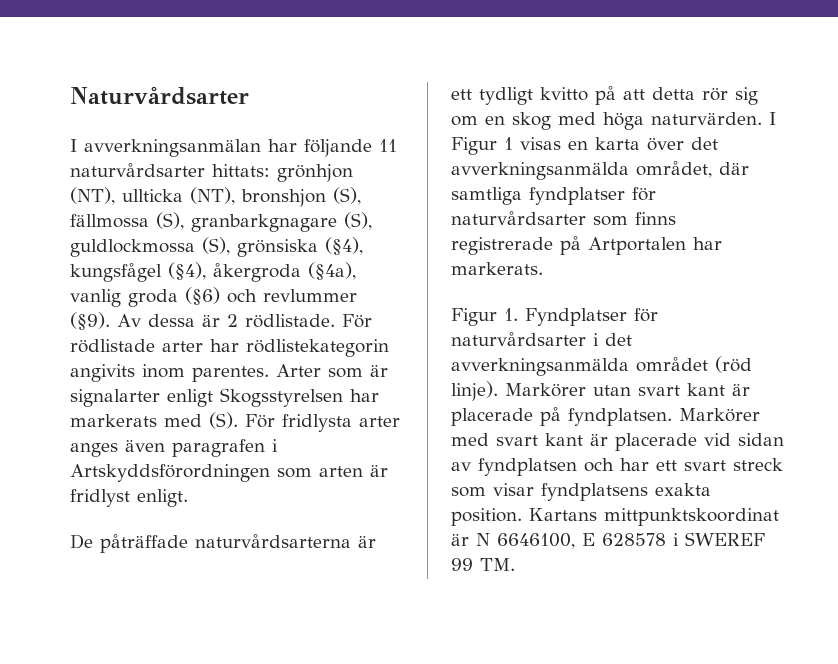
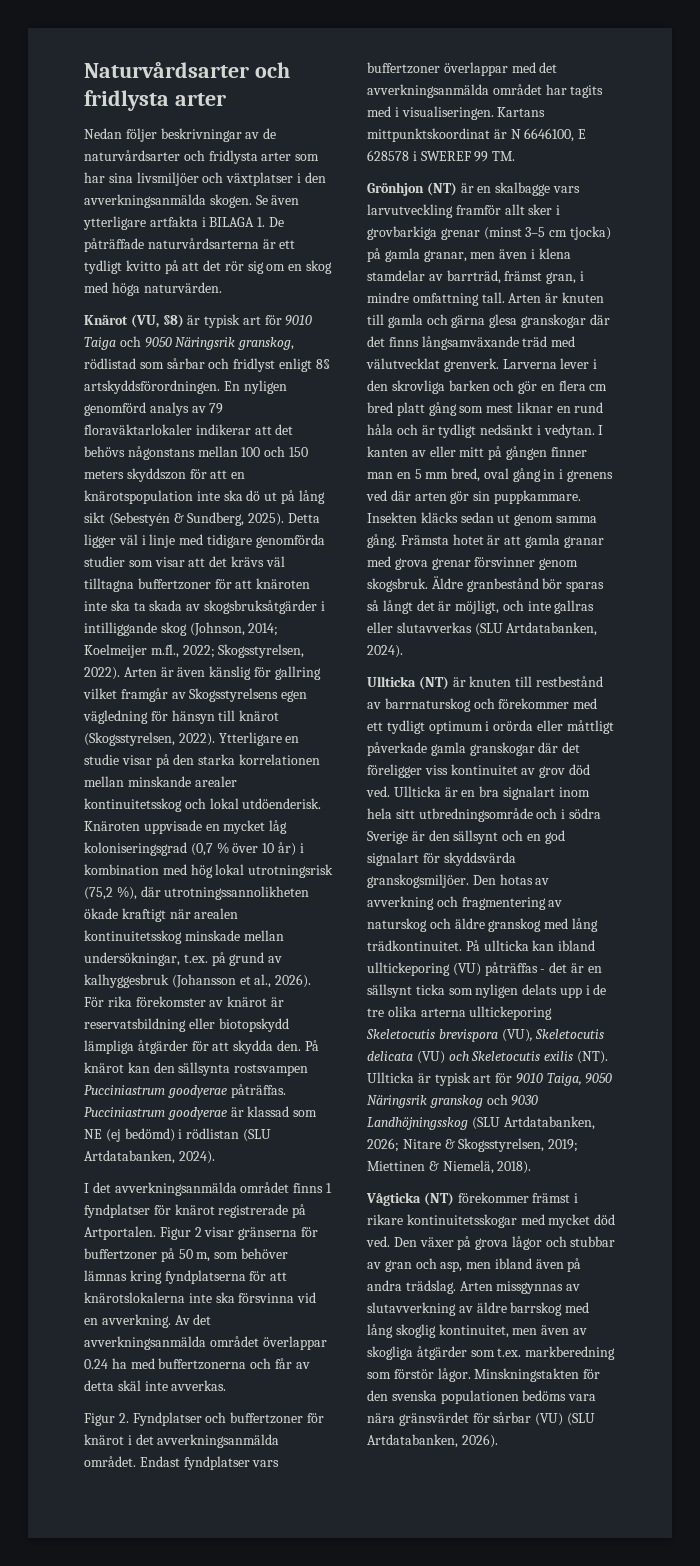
- Naturvårdsarter
- I avverkningsanmälan har följande 11 naturvårdsarter hittats: grönhjon (NT), ullticka (NT), bronshjon (S), fällmossa (S), granbarkgnagare (S), guldlockmossa (S), grönsiska (§4), kungsfågel (§4), åkergroda (§4a), vanlig groda (§6) och revlummer (§9). Av dessa är 2 rödlistade. För rödlistade arter har rödlistekategorin angivits inom parentes. Arter som är signalarter enligt Skogsstyrelsen har markerats med (S). För fridlysta arter anges även paragrafen i Artskyddsförordningen som arten är fridlyst enligt.
- De påträffade naturvårdsarterna är ett tydligt kvitto på att detta rör sig om en skog med höga naturvärden. I Figur 1 visas en karta över det avverkningsanmälda området, där samtliga fyndplatser för naturvårdsarter som finns registrerade på Artportalen har markerats.
- Figur 1. Fyndplatser för naturvårdsarter i det avverkningsanmälda området (röd linje). Markörer utan svart kant är placerade på fyndplatsen. Markörer med svart kant är placerade vid sidan av fyndplatsen och har ett svart streck som visar fyndplatsens exakta position.
+ Naturvårdsarter och fridlysta arter
+ Nedan följer beskrivningar av de naturvårdsarter och fridlysta arter som har sina livsmiljöer och växtplatser i den avverkningsanmälda skogen. Se även ytterligare artfakta i BILAGA 1. De påträffade naturvårdsarterna är ett tydligt kvitto på att det rör sig om en skog med höga naturvärden.
+ Knärot (VU, §8) är typisk art för 9010 Taiga och 9050 Näringsrik granskog, rödlistad som sårbar och fridlyst enligt 8§ artskyddsförordningen. En nyligen genomförd analys av 79 floraväktarlokaler indikerar att det behövs någonstans mellan 100 och 150 meters skyddszon för att en knärotspopulation inte ska dö ut på lång sikt (Sebestyén & Sundberg, 2025). Detta ligger väl i linje med tidigare genomförda studier som visar att det krävs väl tilltagna buffertzoner för att knäroten inte ska ta skada av skogsbruksåtgärder i intilliggande skog (Johnson, 2014; Koelmeijer m.fl., 2022; Skogsstyrelsen, 2022). Arten är även känslig för gallring vilket framgår av Skogsstyrelsens egen vägledning för hänsyn till knärot (Skogsstyrelsen, 2022). Ytterligare en studie visar på den starka korrelationen mellan minskande arealer kontinuitetsskog och lokal utdöenderisk. Knäroten uppvisade en mycket låg koloniseringsgrad (0,7 % över 10 år) i kombination med hög lokal utrotningsrisk (75,2 %), där utrotningssannolikheten ökade kraftigt när arealen kontinuitetsskog minskade mellan undersökningar, t.ex. på grund av kalhyggesbruk (Johansson et al., 2026). För rika förekomster av knärot är reservatsbildning eller biotopskydd lämpliga åtgärder för att skydda den. På knärot kan den sällsynta rostsvampen Pucciniastrum goodyerae påträffas. Pucciniastrum goodyerae är klassad som NE (ej bedömd) i rödlistan (SLU Artdatabanken, 2024).
+ I det avverkningsanmälda området finns 1 fyndplatser för knärot registrerade på Artportalen. Figur 2 visar gränserna för buffertzoner på 50 m, som behöver lämnas kring fyndplatserna för att knärotslokalerna inte ska försvinna vid en avverkning. Av det avverkningsanmälda området överlappar 0.24 ha med buffertzonerna och får av detta skäl inte avverkas.
+ Figur 2. Fyndplatser och buffertzoner för knärot i det avverkningsanmälda området. Endast fyndplatser vars buffertzoner överlappar med det avverkningsanmälda området har tagits med i visualiseringen.
+ Grönhjon (NT) är en skalbagge vars larvutveckling framför allt sker i grovbarkiga grenar (minst 3–5 cm tjocka) på gamla granar, men även i klena stamdelar av barrträd, främst gran, i mindre omfattning tall. Arten är knuten till gamla och gärna glesa granskogar där det finns långsamväxande träd med välutvecklat grenverk. Larverna lever i den skrovliga barken och gör en flera cm bred platt gång som mest liknar en rund håla och är tydligt nedsänkt i vedytan. I kanten av eller mitt på gången finner man en 5 mm bred, oval gång in i grenens ved där arten gör sin puppkammare. Insekten kläcks sedan ut genom samma gång. Främsta hotet är att gamla granar med grova grenar försvinner genom skogsbruk. Äldre granbestånd bör sparas så långt det är möjligt, och inte gallras eller slutavverkas (SLU Artdatabanken, 2024).
+ Ullticka (NT) är knuten till restbestånd av barrnaturskog och förekommer med ett tydligt optimum i orörda eller måttligt påverkade gamla granskogar där det föreligger viss kontinuitet av grov död ved. Ullticka är en bra signalart inom hela sitt utbredningsområde och i södra Sverige är den sällsynt och en god signalart för skyddsvärda granskogsmiljöer. Den hotas av avverkning och fragmentering av naturskog och äldre granskog med lång trädkontinuitet. På ullticka kan ibland ulltickeporing (VU) påträffas - det är en sällsynt ticka som nyligen delats upp i de tre olika arterna ulltickeporing Skeletocutis brevispora (VU), Skeletocutis delicata (VU) och Skeletocutis exilis (NT). Ullticka är typisk art för 9010 Taiga, 9050 Näringsrik granskog och 9030 Landhöjningsskog (SLU Artdatabanken, 2026; Nitare & Skogsstyrelsen, 2019; Miettinen & Niemelä, 2018).
+ Vågticka (NT) förekommer främst i rikare kontinuitetsskogar med mycket död ved. Den växer på grova lågor och stubbar av gran och asp, men ibland även på andra trädslag. Arten missgynnas av slutavverkning av äldre barrskog med lång skoglig kontinuitet, men även av skogliga åtgärder som t.ex. markberedning som förstör lågor. Minskningstakten för den svenska populationen bedöms vara nära gränsvärdet för sårbar (VU) (SLU Artdatabanken, 2026).

